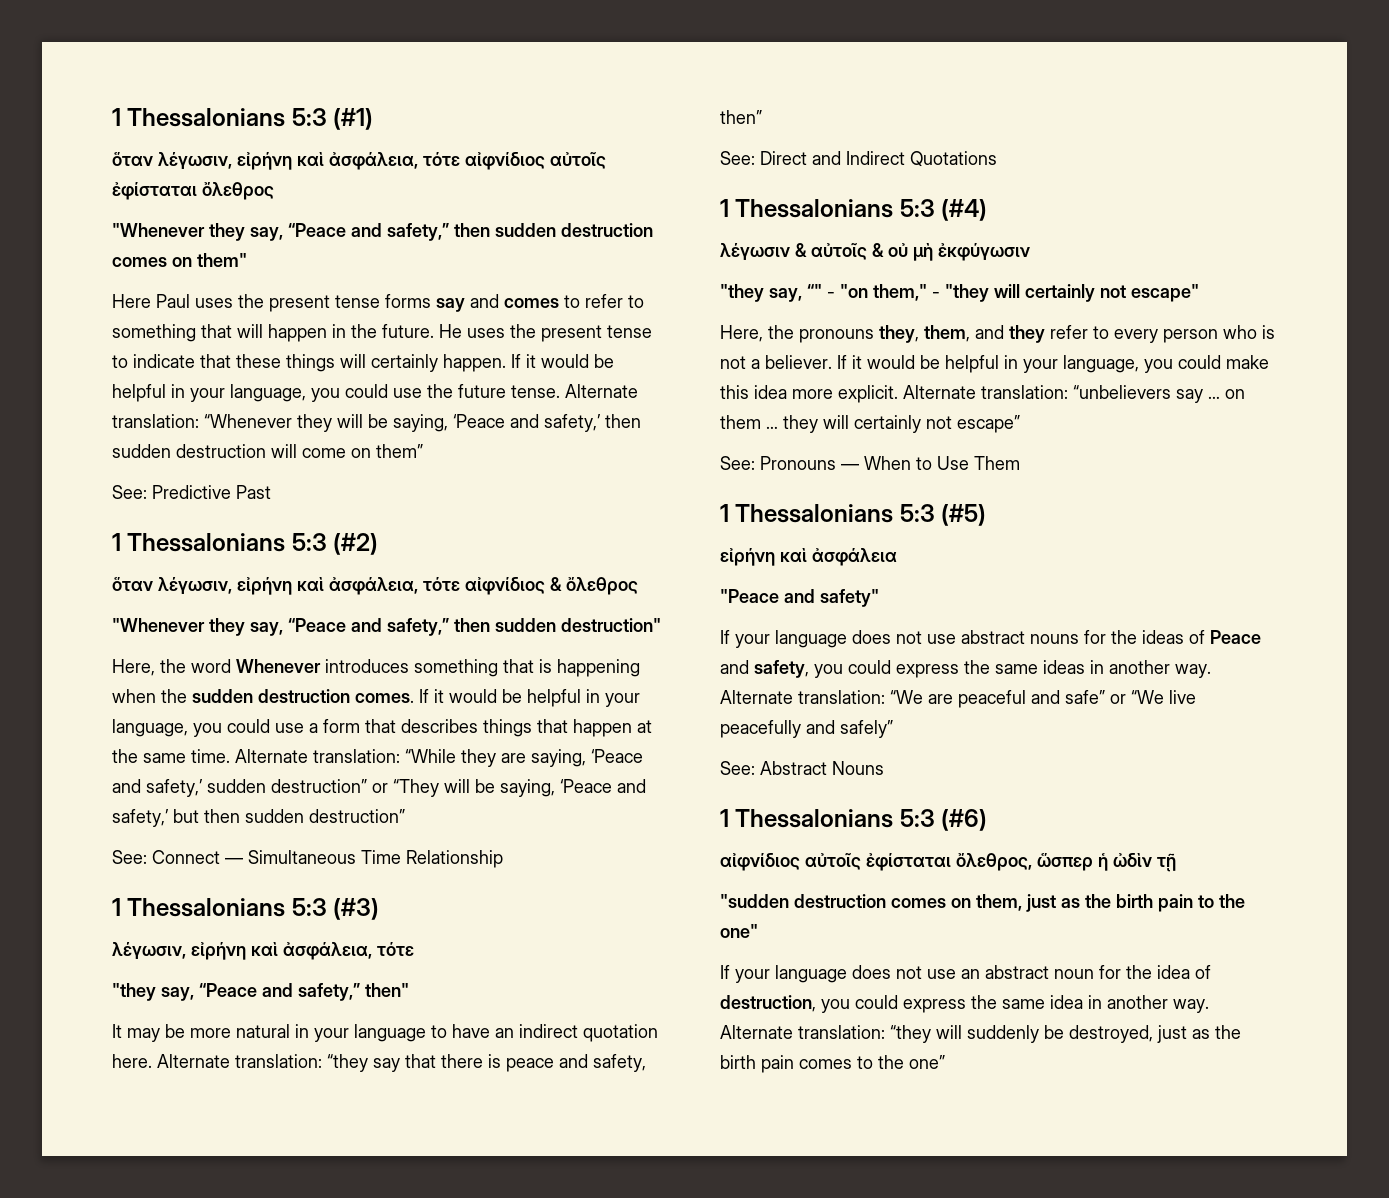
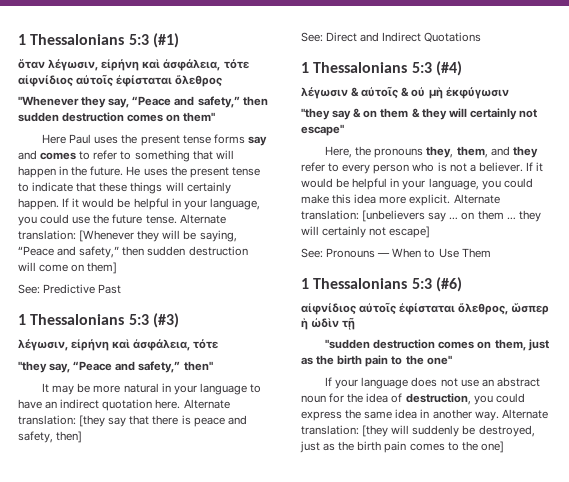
- Alternate translation: “Whenever they will be saying, ‘Peace and safety,’ then sudden destruction will come on them”
+ Alternate translation: [Whenever they will be saying, “Peace and safety,” then sudden destruction will come on them]
- 1 Thessalonians 5:3 (#2)
- ὅταν λέγωσιν, εἰρήνη καὶ ἀσφάλεια, τότε αἰφνίδιος & ὄλεθρος
- "Whenever they say, “Peace and safety,” then sudden destruction"
- Here, the word Whenever introduces something that is happening when the sudden destruction comes. If it would be helpful in your language, you could use a form that describes things that happen at the same time. Alternate translation: “While they are saying, ‘Peace and safety,’ sudden destruction” or “They will be saying, ‘Peace and safety,’ but then sudden destruction”
- See: Connect — Simultaneous Time Relationship
- Alternate translation: “they say that there is peace and safety, then”
+ Alternate translation: [they say that there is peace and safety, then]
- "they say, “" - "on them," - "they will certainly not escape"
+ "they say & on them & they will certainly not escape"
- Alternate translation: “unbelievers say … on them … they will certainly not escape”
+ Alternate translation: [unbelievers say … on them … they will certainly not escape]
- 1 Thessalonians 5:3 (#5)
- εἰρήνη καὶ ἀσφάλεια
- "Peace and safety"
- If your language does not use abstract nouns for the ideas of Peace and safety, you could express the same ideas in another way. Alternate translation: “We are peaceful and safe” or “We live peacefully and safely”
- See: Abstract Nouns
- Alternate translation: “they will suddenly be destroyed, just as the birth pain comes to the one”
+ Alternate translation: [they will suddenly be destroyed, just as the birth pain comes to the one]

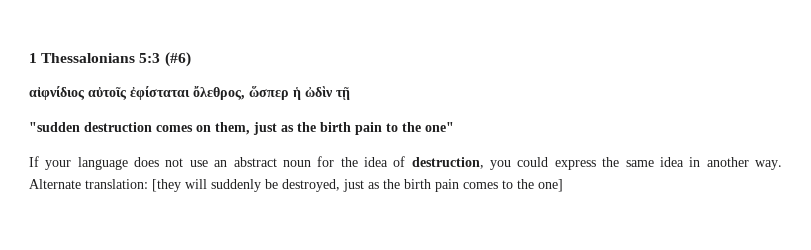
- 1 Thessalonians 5:3 (#1)
- ὅταν λέγωσιν, εἰρήνη καὶ ἀσφάλεια, τότε αἰφνίδιος αὐτοῖς ἐφίσταται ὄλεθρος
- "Whenever they say, “Peace and safety,” then sudden destruction comes on them"
- Here Paul uses the present tense forms say and comes to refer to something that will happen in the future. He uses the present tense to indicate that these things will certainly happen. If it would be helpful in your language, you could use the future tense. Alternate translation: [Whenever they will be saying, “Peace and safety,” then sudden destruction will come on them]
- See: Predictive Past
- 1 Thessalonians 5:3 (#3)
- λέγωσιν, εἰρήνη καὶ ἀσφάλεια, τότε
- "they say, “Peace and safety,” then"
- It may be more natural in your language to have an indirect quotation here. Alternate translation: [they say that there is peace and safety, then]
- See: Direct and Indirect Quotations
- 1 Thessalonians 5:3 (#4)
- λέγωσιν & αὐτοῖς & οὐ μὴ ἐκφύγωσιν
- "they say & on them & they will certainly not escape"
- Here, the pronouns they, them, and they refer to every person who is not a believer. If it would be helpful in your language, you could make this idea more explicit. Alternate translation: [unbelievers say … on them … they will certainly not escape]
- See: Pronouns — When to Use Them

